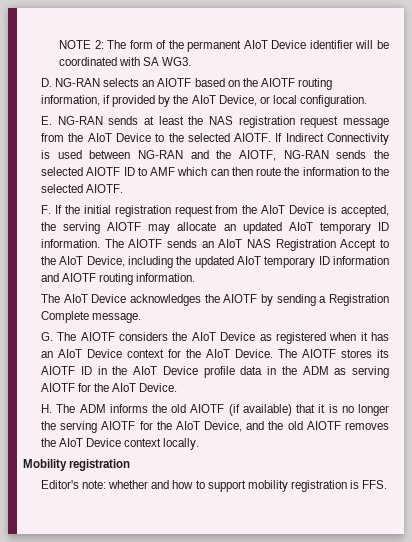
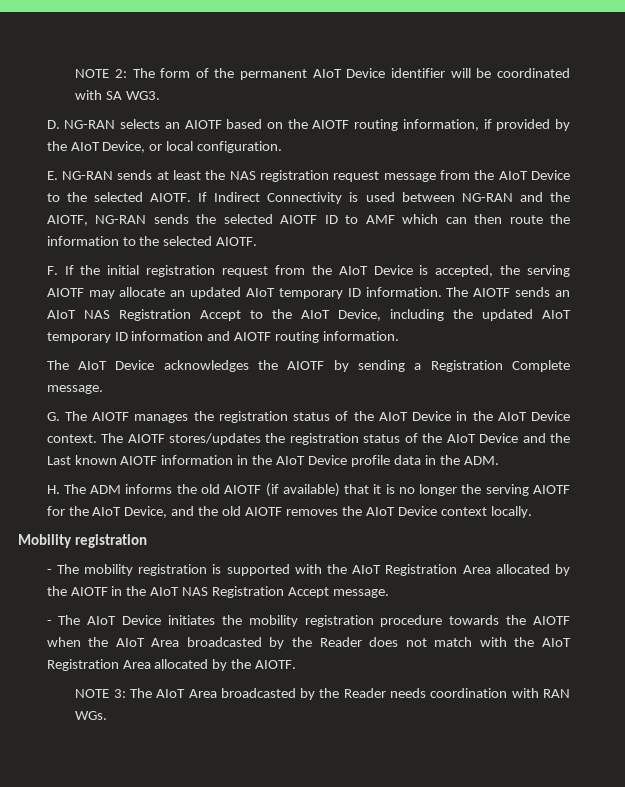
- G. The AIOTF considers the AIoT Device as registered when it has an AIoT Device context for the AIoT Device. The AIOTF stores its AIOTF ID in the AIoT Device profile data in the ADM as serving AIOTF for the AIoT Device.
+ G. The AIOTF manages the registration status of the AIoT Device in the AIoT Device context. The AIOTF stores/updates the registration status of the AIoT Device and the Last known AIOTF information in the AIoT Device profile data in the ADM.
- Editor's note: whether and how to support mobility registration is FFS.
+ - The mobility registration is supported with the AIoT Registration Area allocated by the AIOTF in the AIoT NAS Registration Accept message.
+ - The AIoT Device initiates the mobility registration procedure towards the AIOTF when the AIoT Area broadcasted by the Reader does not match with the AIoT Registration Area allocated by the AIOTF.
+ NOTE 3: The AIoT Area broadcasted by the Reader needs coordination with RAN WGs.

